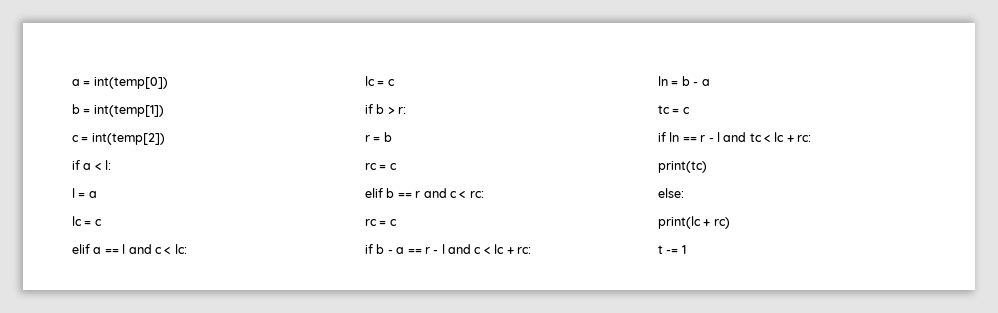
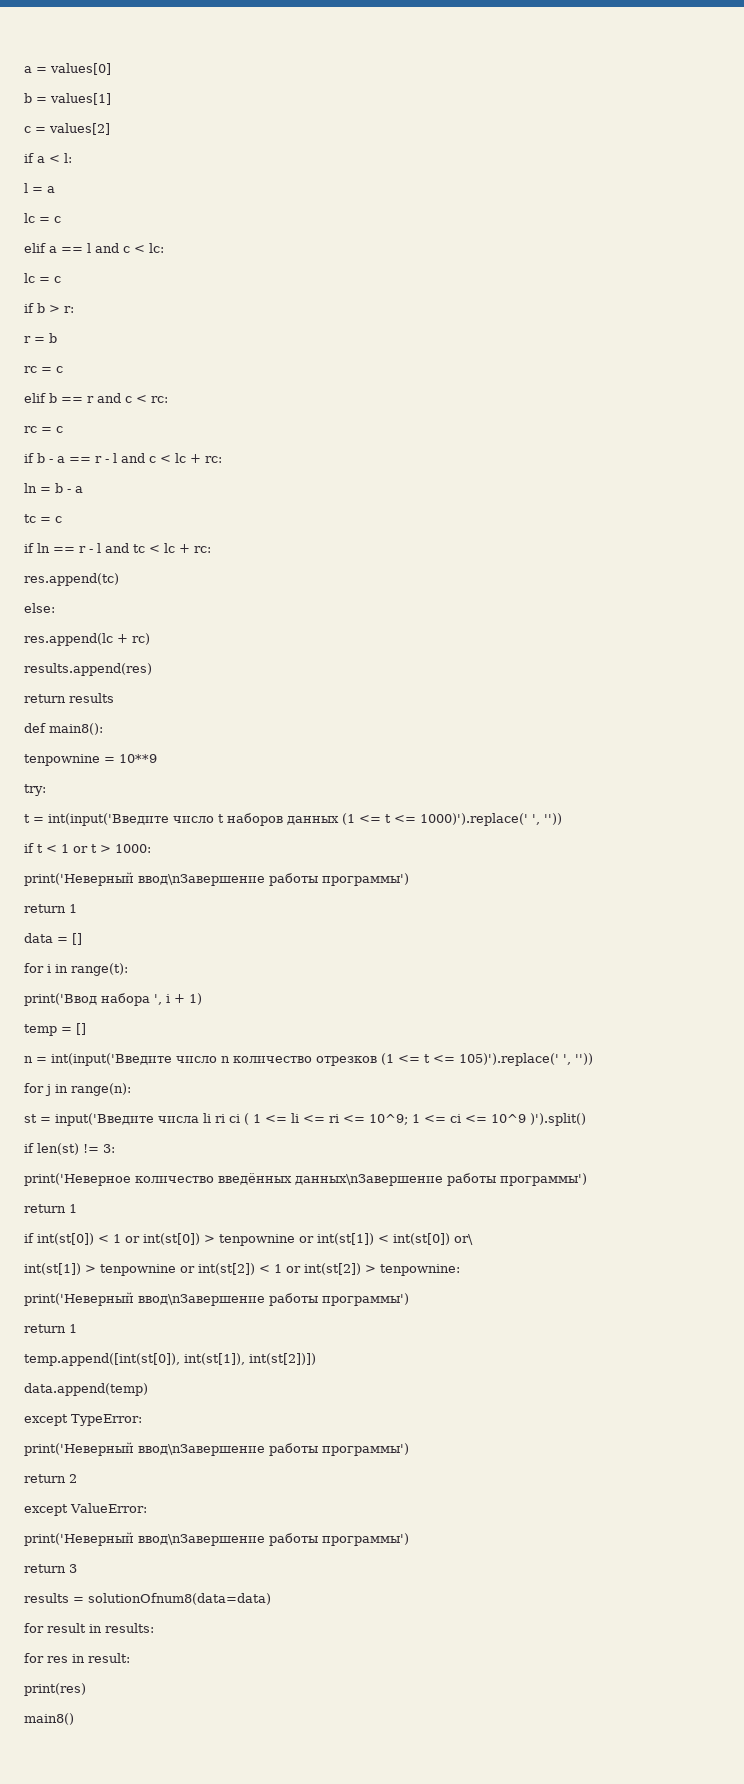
- a = int(temp[0])
+ a = values[0]
- b = int(temp[1])
+ b = values[1]
- c = int(temp[2])
+ c = values[2]
- print(tc)
+ res.append(tc)
- print(lc + rc)
+ res.append(lc + rc)
- t -= 1
+ results.append(res)
+ return results
+ def main8():
+ tenpownine = 10**9
+ try:
+ t = int(input('Введите число t наборов данных (1 <= t <= 1000)').replace(' ', ''))
+ if t < 1 or t > 1000:
+ print('Неверный ввод\nЗавершение работы программы')
+ return 1
+ data = []
+ for i in range(t):
+ print('Ввод набора ', i + 1)
+ temp = []
+ n = int(input('Введите число n количество отрезков (1 <= t <= 105)').replace(' ', ''))
+ for j in range(n):
+ st = input('Введите числа li ri ci ( 1 <= li <= ri <= 10^9; 1 <= ci <= 10^9 )').split()
+ if len(st) != 3:
+ print('Неверное количество введённых данных\nЗавершение работы программы')
+ return 1
+ if int(st[0]) < 1 or int(st[0]) > tenpownine or int(st[1]) < int(st[0]) or\
+ int(st[1]) > tenpownine or int(st[2]) < 1 or int(st[2]) > tenpownine:
+ print('Неверный ввод\nЗавершение работы программы')
+ return 1
+ temp.append([int(st[0]), int(st[1]), int(st[2])])
+ data.append(temp)
+ except TypeError:
+ print('Неверный ввод\nЗавершение работы программы')
+ return 2
+ except ValueError:
+ print('Неверный ввод\nЗавершение работы программы')
+ return 3
+ results = solutionOfnum8(data=data)
+ for result in results:
+ for res in result:
+ print(res)
+ main8()

